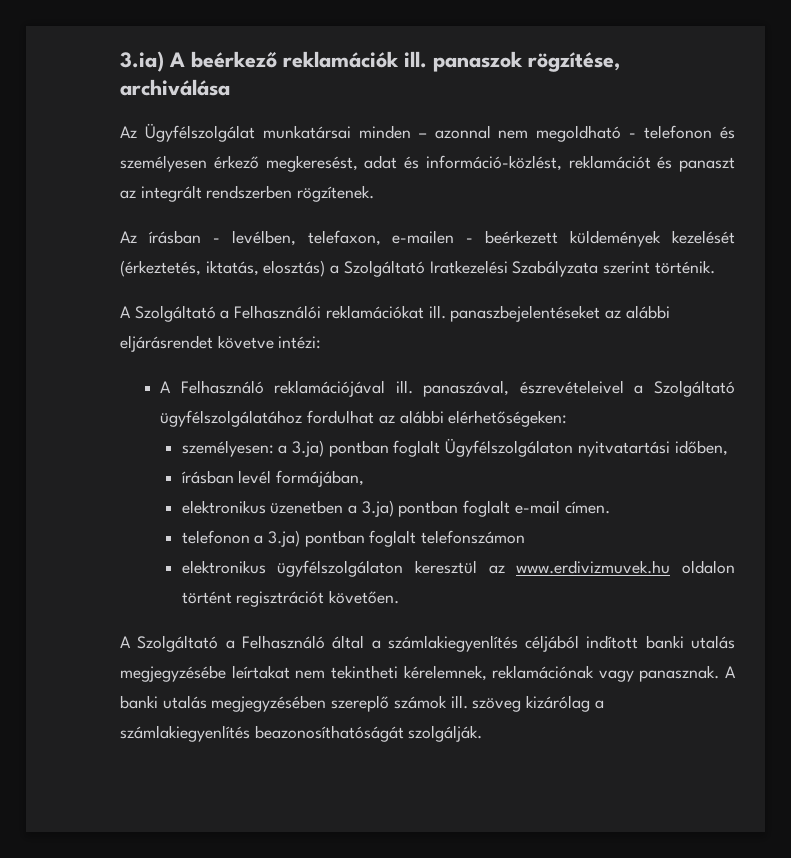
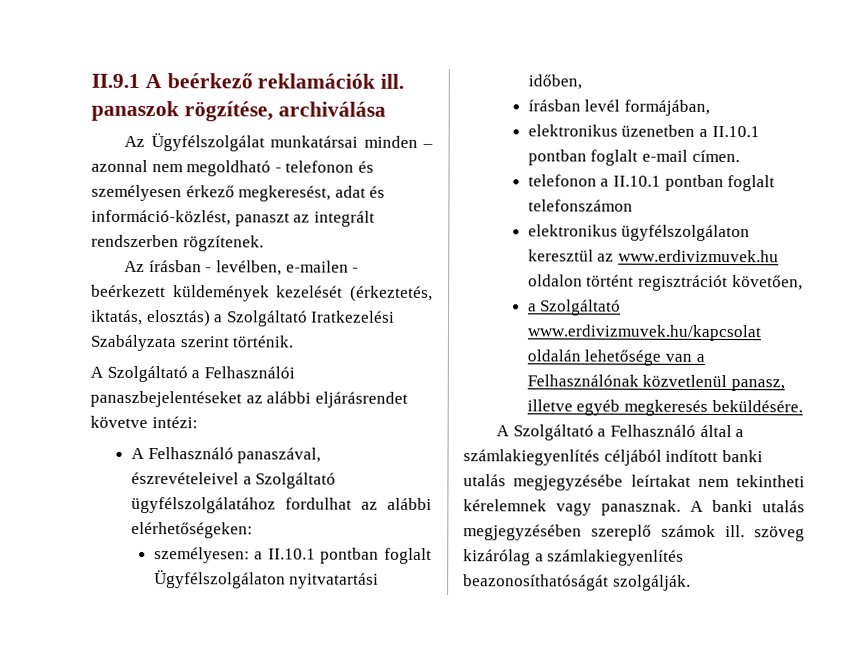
- 3.ia) A beérkező reklamációk ill. panaszok rögzítése, archiválása
+ II.9.1 A beérkező reklamációk ill. panaszok rögzítése, archiválása
- Az Ügyfélszolgálat munkatársai minden – azonnal nem megoldható - telefonon és személyesen érkező megkeresést, adat és információ-közlést, reklamációt és panaszt az integrált rendszerben rögzítenek.
+ Az Ügyfélszolgálat munkatársai minden – azonnal nem megoldható - telefonon és személyesen érkező megkeresést, adat és információ-közlést, panaszt az integrált rendszerben rögzítenek.
- Az írásban - levélben, telefaxon, e-mailen - beérkezett küldemények kezelését (érkeztetés, iktatás, elosztás) a Szolgáltató Iratkezelési Szabályzata szerint történik.
+ Az írásban - levélben, e-mailen - beérkezett küldemények kezelését (érkeztetés, iktatás, elosztás) a Szolgáltató Iratkezelési Szabályzata szerint történik.
- A Szolgáltató a Felhasználói reklamációkat ill. panaszbejelentéseket az alábbi eljárásrendet követve intézi:
+ A Szolgáltató a Felhasználói panaszbejelentéseket az alábbi eljárásrendet követve intézi:
- A Felhasználó reklamációjával ill. panaszával, észrevételeivel a Szolgáltató ügyfélszolgálatához fordulhat az alábbi elérhetőségeken:
+ A Felhasználó panaszával, észrevételeivel a Szolgáltató ügyfélszolgálatához fordulhat az alábbi elérhetőségeken:
- személyesen: a 3.ja) pontban foglalt Ügyfélszolgálaton nyitvatartási időben,
+ személyesen: a II.10.1 pontban foglalt Ügyfélszolgálaton nyitvatartási időben,
- elektronikus üzenetben a 3.ja) pontban foglalt e-mail címen.
+ elektronikus üzenetben a II.10.1 pontban foglalt e-mail címen.
- telefonon a 3.ja) pontban foglalt telefonszámon
+ telefonon a II.10.1 pontban foglalt telefonszámon
- elektronikus ügyfélszolgálaton keresztül az www.erdivizmuvek.hu oldalon történt regisztrációt követően.
+ elektronikus ügyfélszolgálaton keresztül az www.erdivizmuvek.hu oldalon történt regisztrációt követően,
+ a Szolgáltató www.erdivizmuvek.hu/kapcsolat oldalán lehetősége van a Felhasználónak közvetlenül panasz, illetve egyéb megkeresés beküldésére.
- A Szolgáltató a Felhasználó által a számlakiegyenlítés céljából indított banki utalás megjegyzésébe leírtakat nem tekintheti kérelemnek, reklamációnak vagy panasznak.
+ A Szolgáltató a Felhasználó által a számlakiegyenlítés céljából indított banki utalás megjegyzésébe leírtakat nem tekintheti kérelemnek vagy panasznak.

